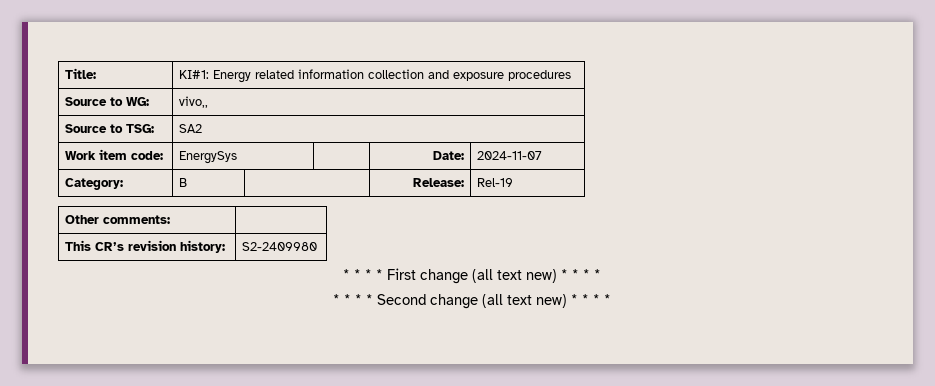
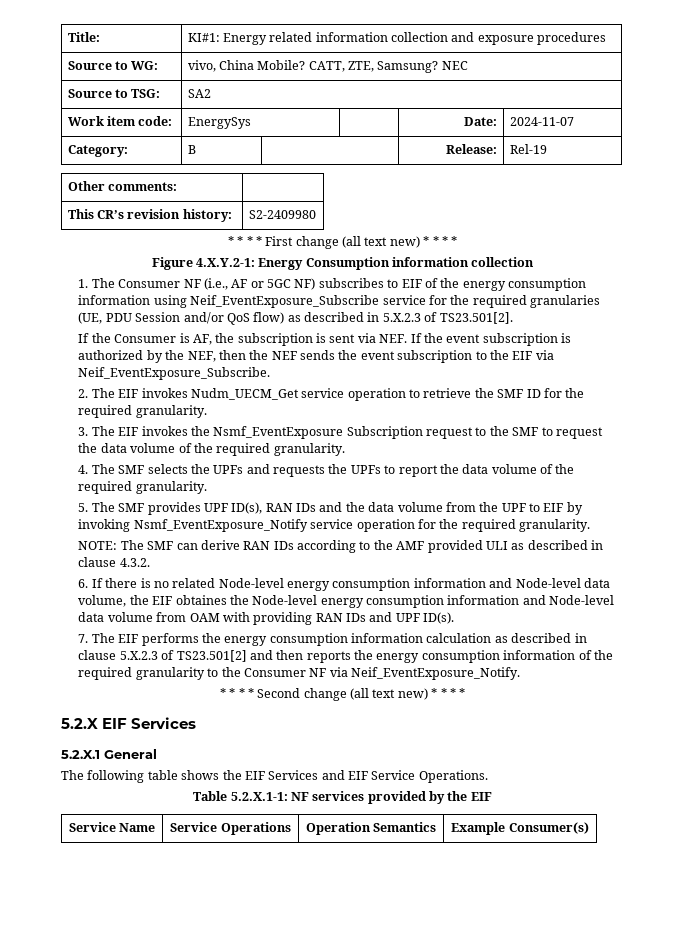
- Source to WG: | vivo,,
+ Source to WG: | vivo, China Mobile? CATT, ZTE, Samsung? NEC
+ Figure 4.X.Y.2-1: Energy Consumption information collection
+ 1. The Consumer NF (i.e., AF or 5GC NF) subscribes to EIF of the energy consumption information using Neif_EventExposure_Subscribe service for the required granularies (UE, PDU Session and/or QoS flow) as described in 5.X.2.3 of TS23.501[2].
+ If the Consumer is AF, the subscription is sent via NEF. If the event subscription is authorized by the NEF, then the NEF sends the event subscription to the EIF via Neif_EventExposure_Subscribe.
+ 2. The EIF invokes Nudm_UECM_Get service operation to retrieve the SMF ID for the required granularity.
+ 3. The EIF invokes the Nsmf_EventExposure Subscription request to the SMF to request the data volume of the required granularity.
+ 4. The SMF selects the UPFs and requests the UPFs to report the data volume of the required granularity.
+ 5. The SMF provides UPF ID(s), RAN IDs and the data volume from the UPF to EIF by invoking Nsmf_EventExposure_Notify service operation for the required granularity.
+ NOTE: The SMF can derive RAN IDs according to the AMF provided ULI as described in clause 4.3.2.
+ 6. If there is no related Node-level energy consumption information and Node-level data volume, the EIF obtaines the Node-level energy consumption information and Node-level data volume from OAM with providing RAN IDs and UPF ID(s).
+ 7. The EIF performs the energy consumption information calculation as described in clause 5.X.2.3 of TS23.501[2] and then reports the energy consumption information of the required granularity to the Consumer NF via Neif_EventExposure_Notify.
+ 5.2.X EIF Services
+ 5.2.X.1 General
+ The following table shows the EIF Services and EIF Service Operations.
+ Table 5.2.X.1-1: NF services provided by the EIF
+ Service Name | Service Operations | Operation Semantics | Example Consumer(s)

